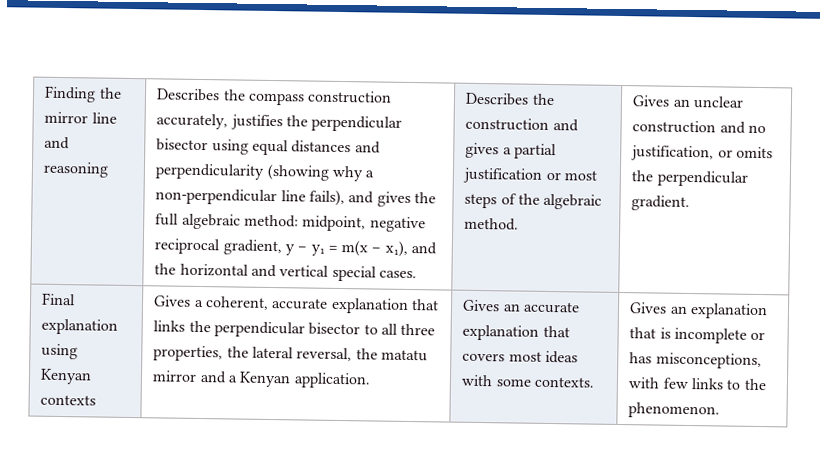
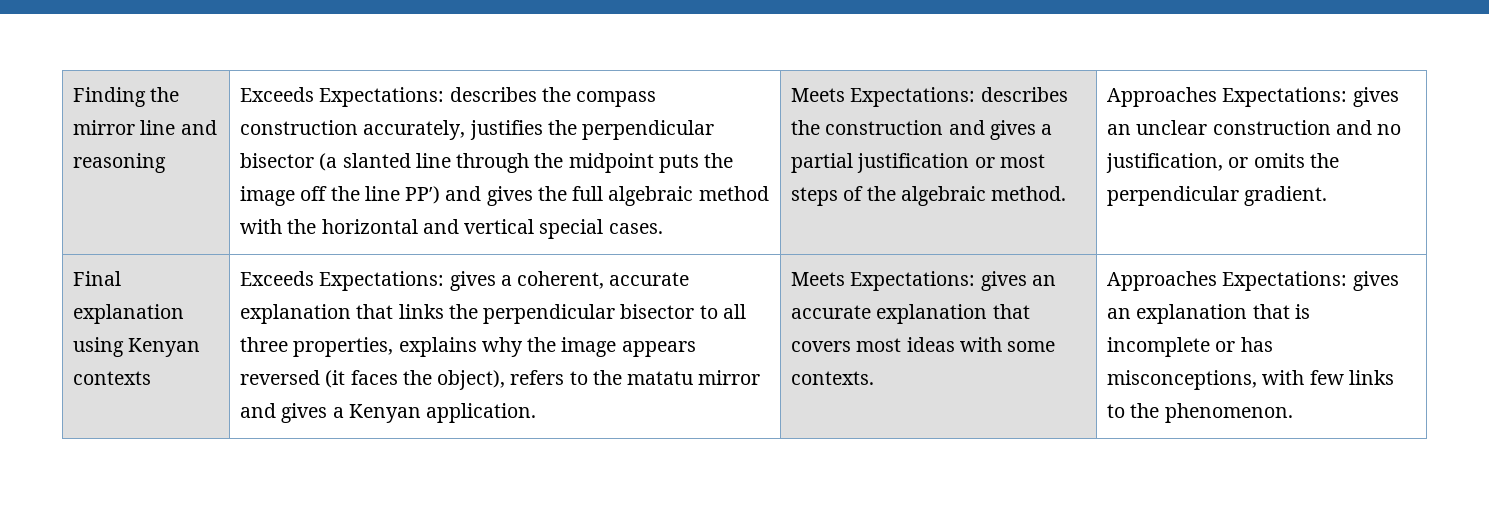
- Describes the compass construction accurately, justifies the perpendicular bisector using equal distances and perpendicularity (showing why a non-perpendicular line fails), and gives the full algebraic method: midpoint, negative reciprocal gradient, y − y₁ = m(x − x₁), and the horizontal and vertical special cases.
+ Exceeds Expectations: describes the compass construction accurately, justifies the perpendicular bisector (a slanted line through the midpoint puts the image off the line PP′) and gives the full algebraic method with the horizontal and vertical special cases.
- Describes the construction and gives a partial justification or most steps of the algebraic method.
+ Meets Expectations: describes the construction and gives a partial justification or most steps of the algebraic method.
- Gives an unclear construction and no justification, or omits the perpendicular gradient.
+ Approaches Expectations: gives an unclear construction and no justification, or omits the perpendicular gradient.
- Gives a coherent, accurate explanation that links the perpendicular bisector to all three properties, the lateral reversal, the matatu mirror and a Kenyan application.
+ Exceeds Expectations: gives a coherent, accurate explanation that links the perpendicular bisector to all three properties, explains why the image appears reversed (it faces the object), refers to the matatu mirror and gives a Kenyan application.
- Gives an accurate explanation that covers most ideas with some contexts.
+ Meets Expectations: gives an accurate explanation that covers most ideas with some contexts.
- Gives an explanation that is incomplete or has misconceptions, with few links to the phenomenon.
+ Approaches Expectations: gives an explanation that is incomplete or has misconceptions, with few links to the phenomenon.

